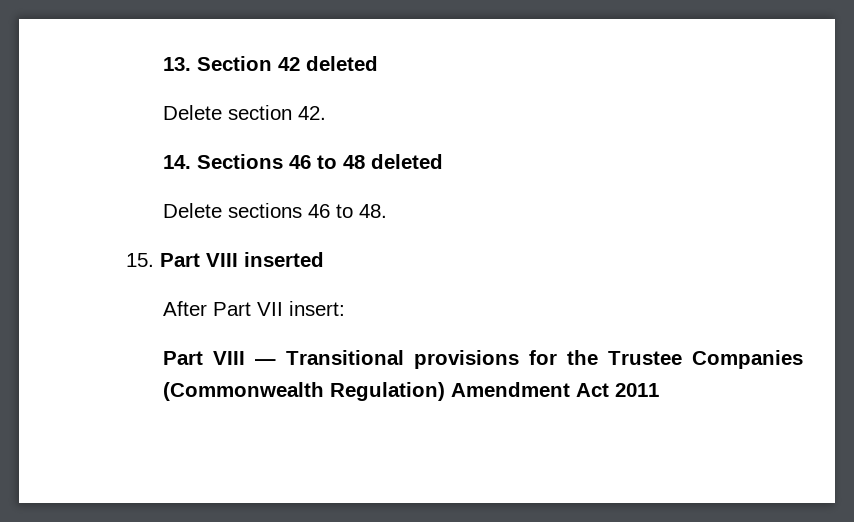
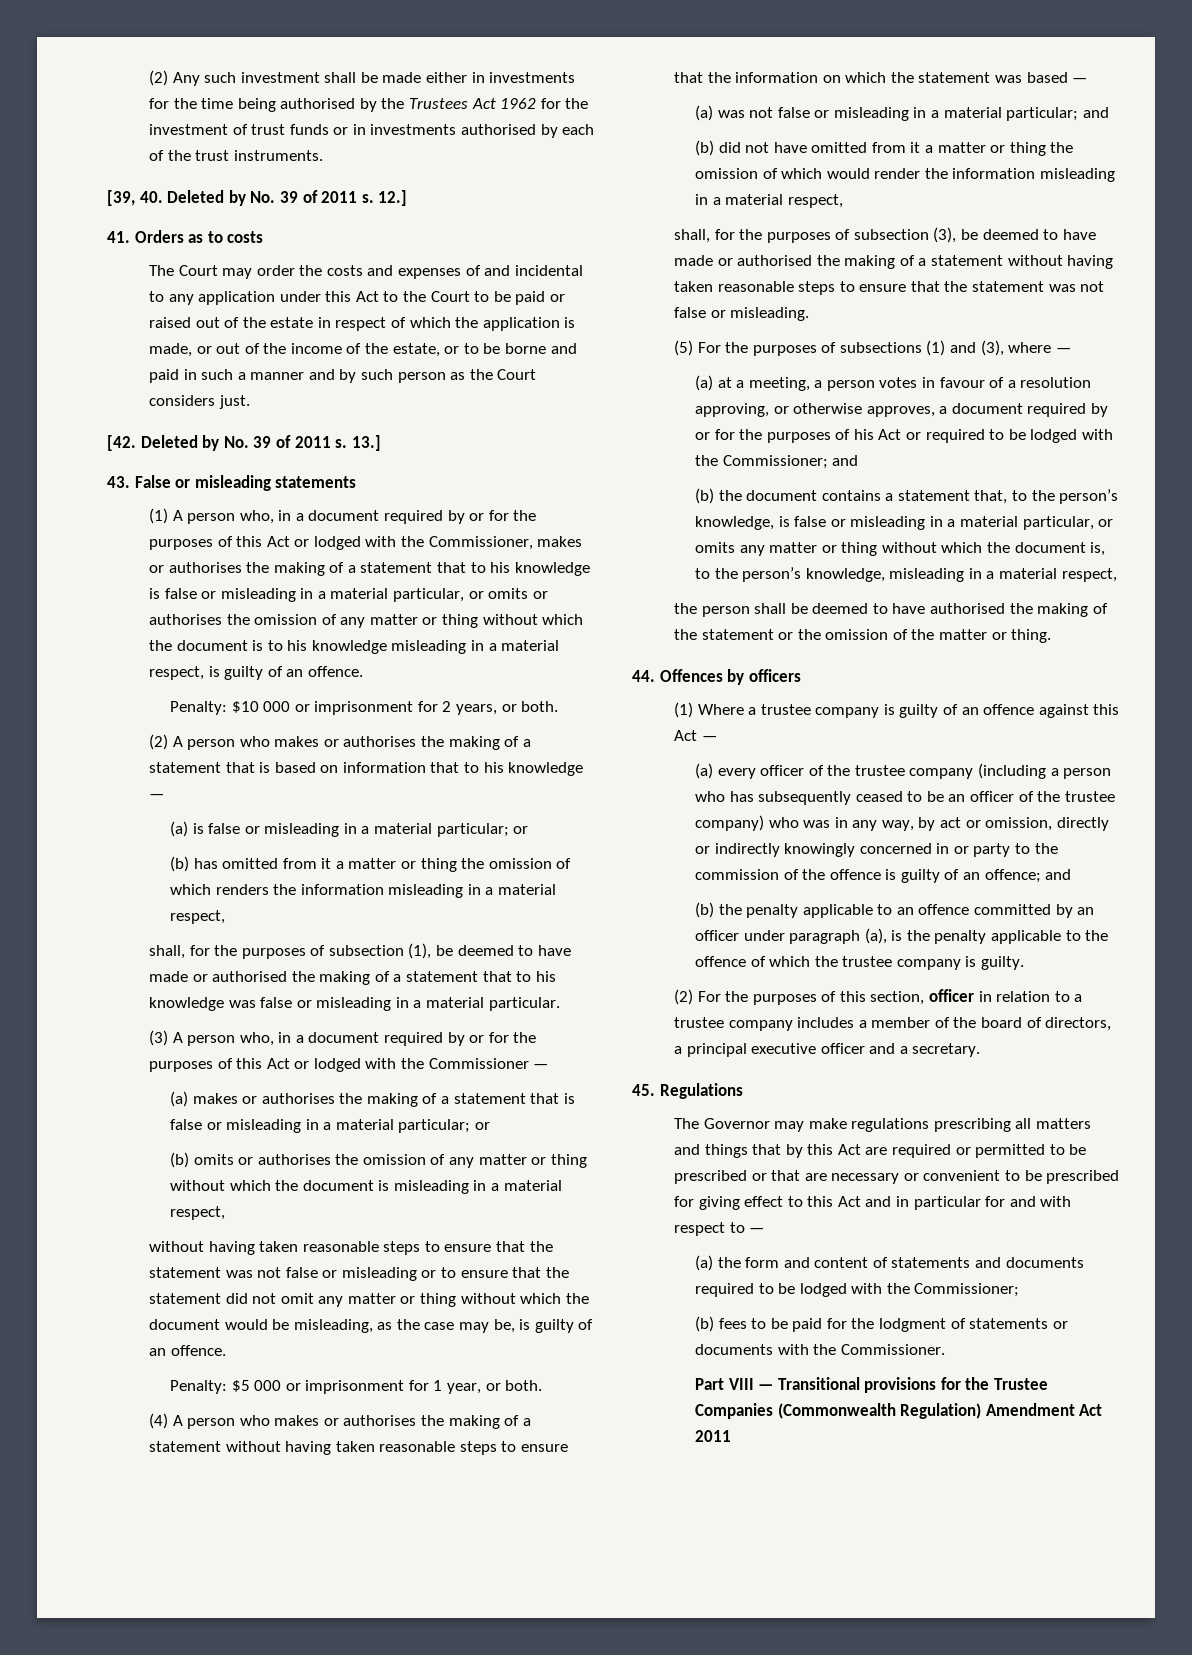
- 13. Section 42 deleted
- Delete section 42.
- 14. Sections 46 to 48 deleted
- Delete sections 46 to 48.
- 15. Part VIII inserted
- After Part VII insert:
+ (2) Any such investment shall be made either in investments for the time being authorised by the Trustees Act 1962 for the investment of trust funds or in investments authorised by each of the trust instruments.
+ [39, 40. Deleted by No. 39 of 2011 s. 12.]
+ 41. Orders as to costs
+ The Court may order the costs and expenses of and incidental to any application under this Act to the Court to be paid or raised out of the estate in respect of which the application is made, or out of the income of the estate, or to be borne and paid in such a manner and by such person as the Court considers just.
+ [42. Deleted by No. 39 of 2011 s. 13.]
+ 43. False or misleading statements
+ (1) A person who, in a document required by or for the purposes of this Act or lodged with the Commissioner, makes or authorises the making of a statement that to his knowledge is false or misleading in a material particular, or omits or authorises the omission of any matter or thing without which the document is to his knowledge misleading in a material respect, is guilty of an offence.
+ Penalty: $10 000 or imprisonment for 2 years, or both.
+ (2) A person who makes or authorises the making of a statement that is based on information that to his knowledge —
+ (a) is false or misleading in a material particular; or
+ (b) has omitted from it a matter or thing the omission of which renders the information misleading in a material respect,
+ shall, for the purposes of subsection (1), be deemed to have made or authorised the making of a statement that to his knowledge was false or misleading in a material particular.
+ (3) A person who, in a document required by or for the purposes of this Act or lodged with the Commissioner —
+ (a) makes or authorises the making of a statement that is false or misleading in a material particular; or
+ (b) omits or authorises the omission of any matter or thing without which the document is misleading in a material respect,
+ without having taken reasonable steps to ensure that the statement was not false or misleading or to ensure that the statement did not omit any matter or thing without which the document would be misleading, as the case may be, is guilty of an offence.
+ Penalty: $5 000 or imprisonment for 1 year, or both.
+ (4) A person who makes or authorises the making of a statement without having taken reasonable steps to ensure that the information on which the statement was based —
+ (a) was not false or misleading in a material particular; and
+ (b) did not have omitted from it a matter or thing the omission of which would render the information misleading in a material respect,
+ shall, for the purposes of subsection (3), be deemed to have made or authorised the making of a statement without having taken reasonable steps to ensure that the statement was not false or misleading.
+ (5) For the purposes of subsections (1) and (3), where —
+ (a) at a meeting, a person votes in favour of a resolution approving, or otherwise approves, a document required by or for the purposes of his Act or required to be lodged with the Commissioner; and
+ (b) the document contains a statement that, to the person’s knowledge, is false or misleading in a material particular, or omits any matter or thing without which the document is, to the person’s knowledge, misleading in a material respect,
+ the person shall be deemed to have authorised the making of the statement or the omission of the matter or thing.
+ 44. Offences by officers
+ (1) Where a trustee company is guilty of an offence against this Act —
+ (a) every officer of the trustee company (including a person who has subsequently ceased to be an officer of the trustee company) who was in any way, by act or omission, directly or indirectly knowingly concerned in or party to the commission of the offence is guilty of an offence; and
+ (b) the penalty applicable to an offence committed by an officer under paragraph (a), is the penalty applicable to the offence of which the trustee company is guilty.
+ (2) For the purposes of this section, officer in relation to a trustee company includes a member of the board of directors, a principal executive officer and a secretary.
+ 45. Regulations
+ The Governor may make regulations prescribing all matters and things that by this Act are required or permitted to be prescribed or that are necessary or convenient to be prescribed for giving effect to this Act and in particular for and with respect to —
+ (a) the form and content of statements and documents required to be lodged with the Commissioner;
+ (b) fees to be paid for the lodgment of statements or documents with the Commissioner.

